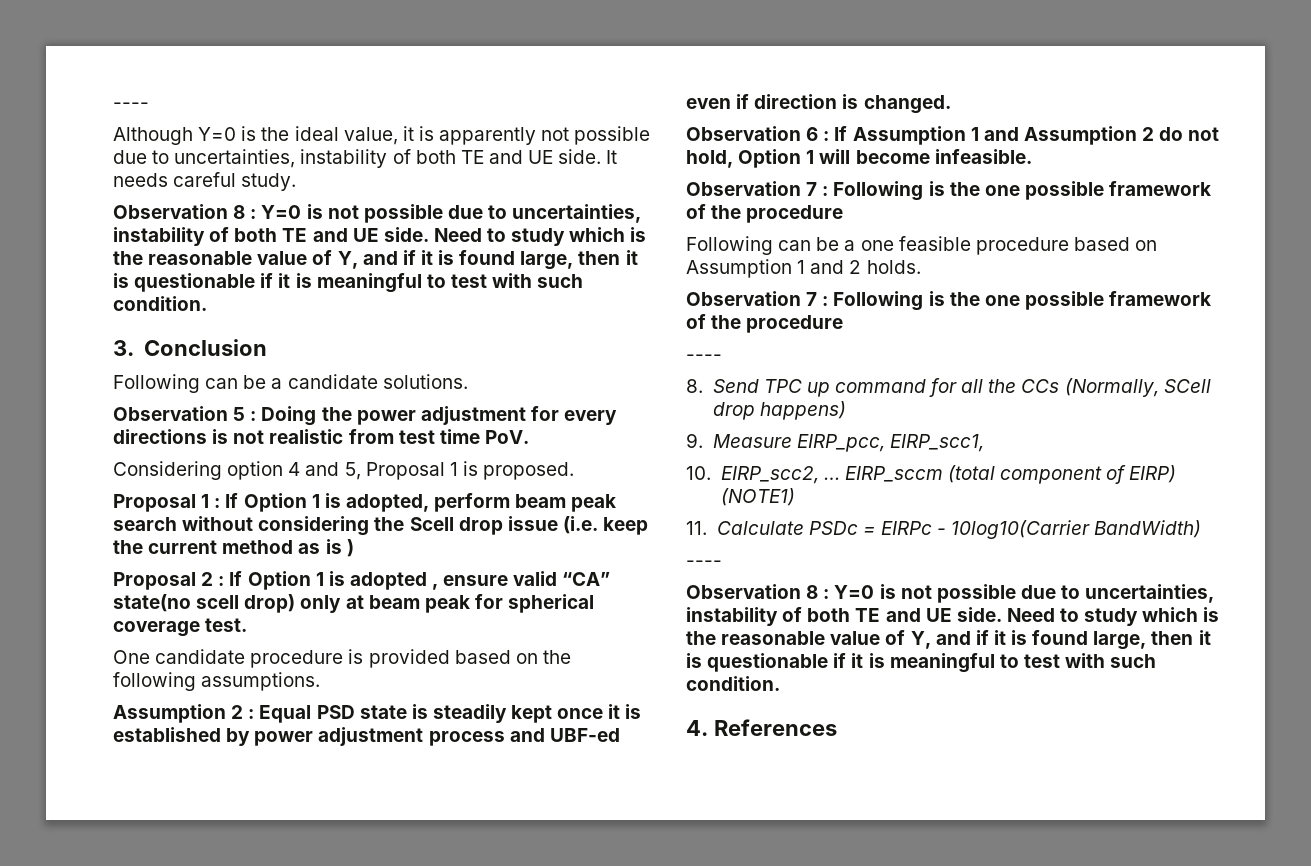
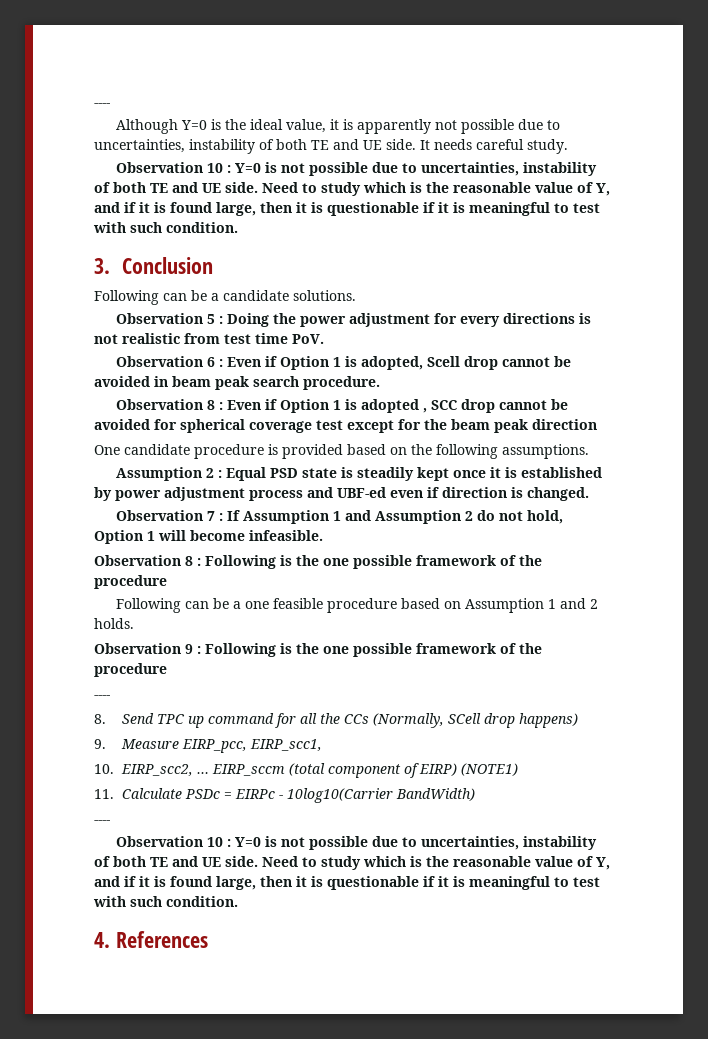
  It needs careful study.
- Observation 8 : Y=0 is not possible due to uncertainties, instability of both TE and UE side.
+ Observation 10 : Y=0 is not possible due to uncertainties, instability of both TE and UE side.
- Considering option 4 and 5, Proposal 1 is proposed.
- Proposal 1 : If Option 1 is adopted, perform beam peak search without considering the Scell drop issue (i.e. keep the current method as is )
- Proposal 2 : If Option 1 is adopted , ensure valid “CA” state(no scell drop) only at beam peak for spherical coverage test.
+ Observation 6 : Even if Option 1 is adopted, Scell drop cannot be avoided in beam peak search procedure.
+ Observation 8 : Even if Option 1 is adopted , SCC drop cannot be avoided for spherical coverage test except for the beam peak direction
- Observation 6 : If Assumption 1 and Assumption 2 do not hold, Option 1 will become infeasible.
- Observation 7 : Following is the one possible framework of the procedure
+ Observation 7 : If Assumption 1 and Assumption 2 do not hold, Option 1 will become infeasible.
+ Observation 8 : Following is the one possible framework of the procedure
  Following can be a one feasible procedure based on Assumption 1 and 2 holds.
- Observation 7 : Following is the one possible framework of the procedure
+ Observation 9 : Following is the one possible framework of the procedure
  11. Calculate PSDc = EIRPc - 10log10(Carrier BandWidth)
  ----
- Observation 8 : Y=0 is not possible due to uncertainties, instability of both TE and UE side.
+ Observation 10 : Y=0 is not possible due to uncertainties, instability of both TE and UE side.

